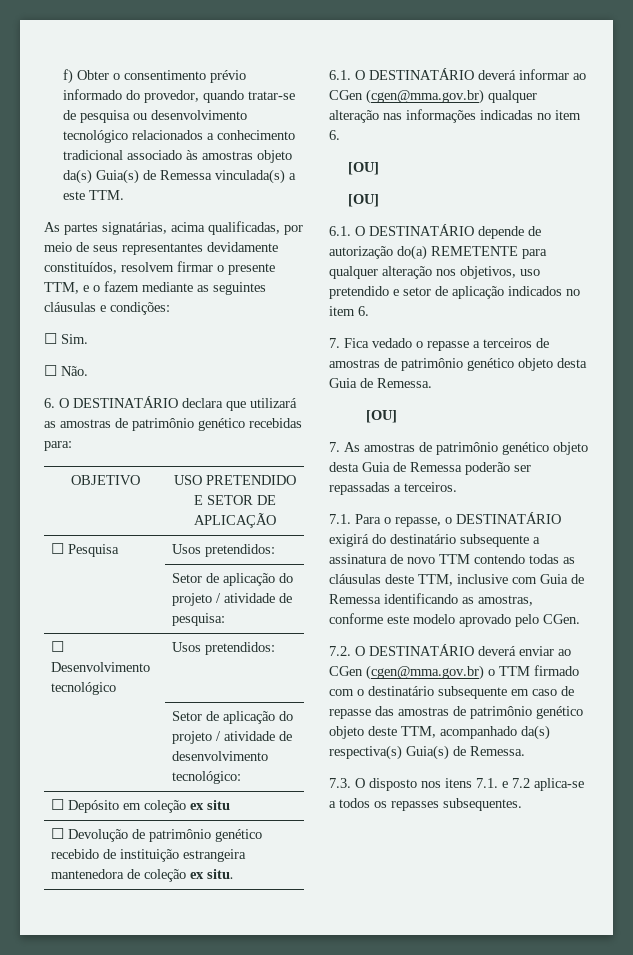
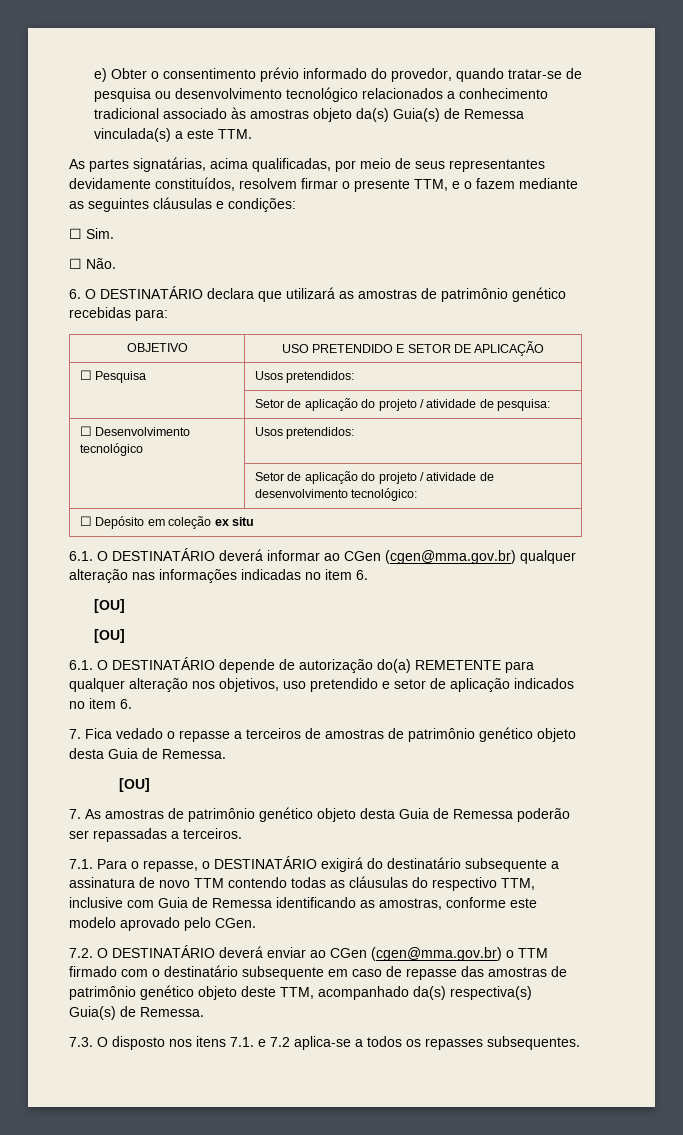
- f) Obter o consentimento prévio informado do provedor, quando tratar-se de pesquisa ou desenvolvimento tecnológico relacionados a conhecimento tradicional associado às amostras objeto da(s) Guia(s) de Remessa vinculada(s) a este TTM.
+ e) Obter o consentimento prévio informado do provedor, quando tratar-se de pesquisa ou desenvolvimento tecnológico relacionados a conhecimento tradicional associado às amostras objeto da(s) Guia(s) de Remessa vinculada(s) a este TTM.
- ☐ Devolução de patrimônio genético recebido de instituição estrangeira mantenedora de coleção ex situ.
- 7.1. Para o repasse, o DESTINATÁRIO exigirá do destinatário subsequente a assinatura de novo TTM contendo todas as cláusulas deste TTM, inclusive com Guia de Remessa identificando as amostras, conforme este modelo aprovado pelo CGen.
+ 7.1. Para o repasse, o DESTINATÁRIO exigirá do destinatário subsequente a assinatura de novo TTM contendo todas as cláusulas do respectivo TTM, inclusive com Guia de Remessa identificando as amostras, conforme este modelo aprovado pelo CGen.

